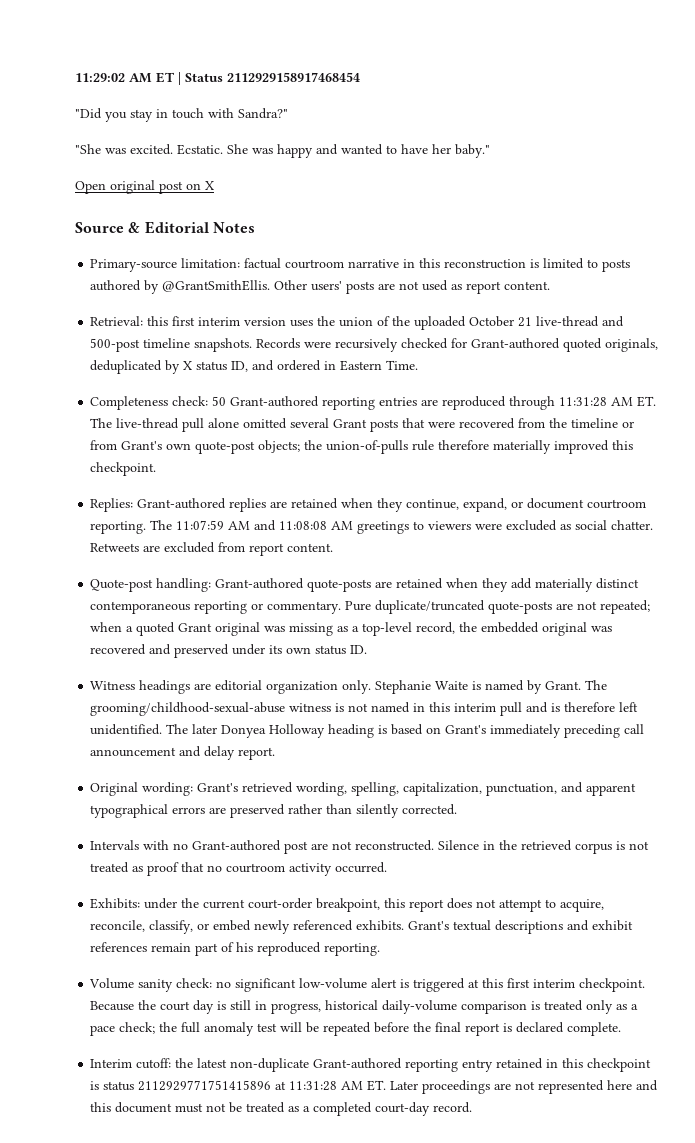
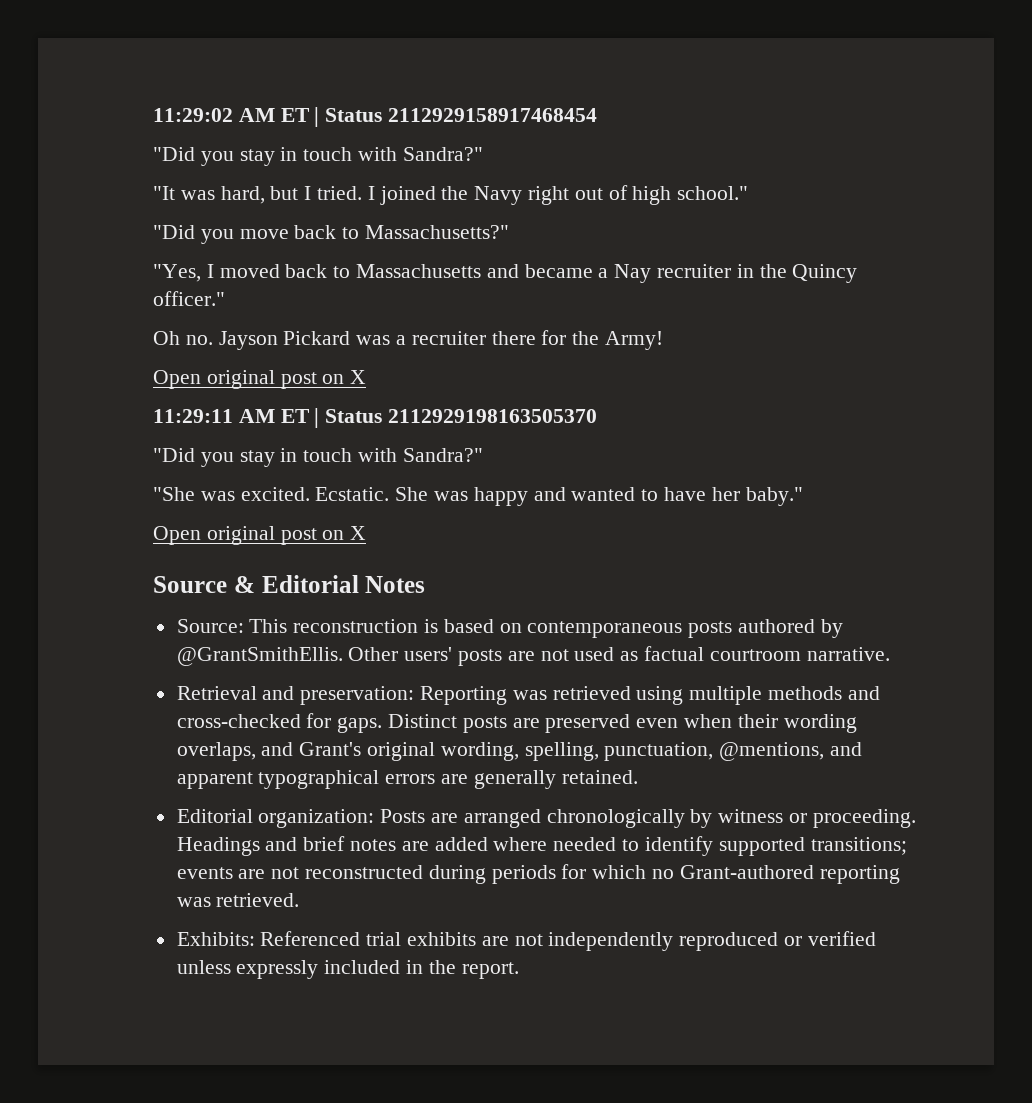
+ "It was hard, but I tried. I joined the Navy right out of high school."
+ "Did you move back to Massachusetts?"
+ "Yes, I moved back to Massachusetts and became a Nay recruiter in the Quincy officer."
+ Oh no. Jayson Pickard was a recruiter there for the Army!
+ Open original post on X
+ 11:29:11 AM ET | Status 2112929198163505370
+ "Did you stay in touch with Sandra?"
- Primary-source limitation: factual courtroom narrative in this reconstruction is limited to posts authored by @GrantSmithEllis.
+ Source: This reconstruction is based on contemporaneous posts authored by @GrantSmithEllis.
- Other users' posts are not used as report content.
- Retrieval: this first interim version uses the union of the uploaded October 21 live-thread and 500-post timeline snapshots. Records were recursively checked for Grant-authored quoted originals, deduplicated by X status ID, and ordered in Eastern Time.
- Completeness check: 50 Grant-authored reporting entries are reproduced through 11:31:28 AM ET. The live-thread pull alone omitted several Grant posts that were recovered from the timeline or from Grant's own quote-post objects; the union-of-pulls rule therefore materially improved this checkpoint.
- Replies: Grant-authored replies are retained when they continue, expand, or document courtroom reporting. The 11:07:59 AM and 11:08:08 AM greetings to viewers were excluded as social chatter. Retweets are excluded from report content.
- Quote-post handling: Grant-authored quote-posts are retained when they add materially distinct contemporaneous reporting or commentary. Pure duplicate/truncated quote-posts are not repeated; when a quoted Grant original was missing as a top-level record, the embedded original was recovered and preserved under its own status ID.
- Witness headings are editorial organization only. Stephanie Waite is named by Grant. The grooming/childhood-sexual-abuse witness is not named in this interim pull and is therefore left unidentified. The later Donyea Holloway heading is based on Grant's immediately preceding call announcement and delay report.
- Original wording: Grant's retrieved wording, spelling, capitalization, punctuation, and apparent typographical errors are preserved rather than silently corrected.
- Intervals with no Grant-authored post are not reconstructed. Silence in the retrieved corpus is not treated as proof that no courtroom activity occurred.
- Exhibits: under the current court-order breakpoint, this report does not attempt to acquire, reconcile, classify, or embed newly referenced exhibits. Grant's textual descriptions and exhibit references remain part of his reproduced reporting.
- Volume sanity check: no significant low-volume alert is triggered at this first interim checkpoint. Because the court day is still in progress, historical daily-volume comparison is treated only as a pace check; the full anomaly test will be repeated before the final report is declared complete.
- Interim cutoff: the latest non-duplicate Grant-authored reporting entry retained in this checkpoint is status 2112929771751415896 at 11:31:28 AM ET. Later proceedings are not represented here and this document must not be treated as a completed court-day record.
+ Other users' posts are not used as factual courtroom narrative.
+ Retrieval and preservation: Reporting was retrieved using multiple methods and cross-checked for gaps. Distinct posts are preserved even when their wording overlaps, and Grant's original wording, spelling, punctuation, @mentions, and apparent typographical errors are generally retained.
+ Editorial organization: Posts are arranged chronologically by witness or proceeding. Headings and brief notes are added where needed to identify supported transitions; events are not reconstructed during periods for which no Grant-authored reporting was retrieved.
+ Exhibits: Referenced trial exhibits are not independently reproduced or verified unless expressly included in the report.

